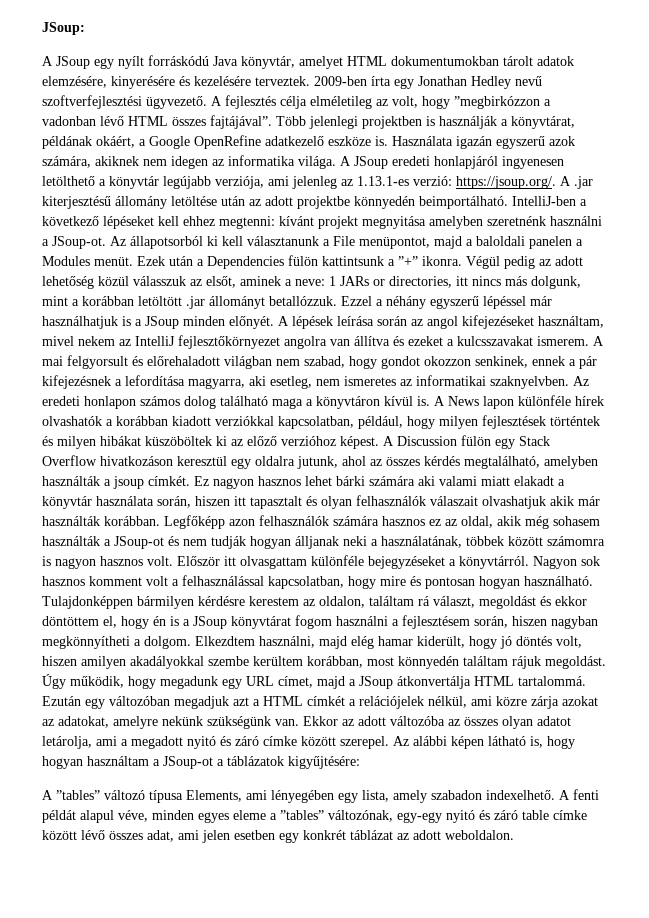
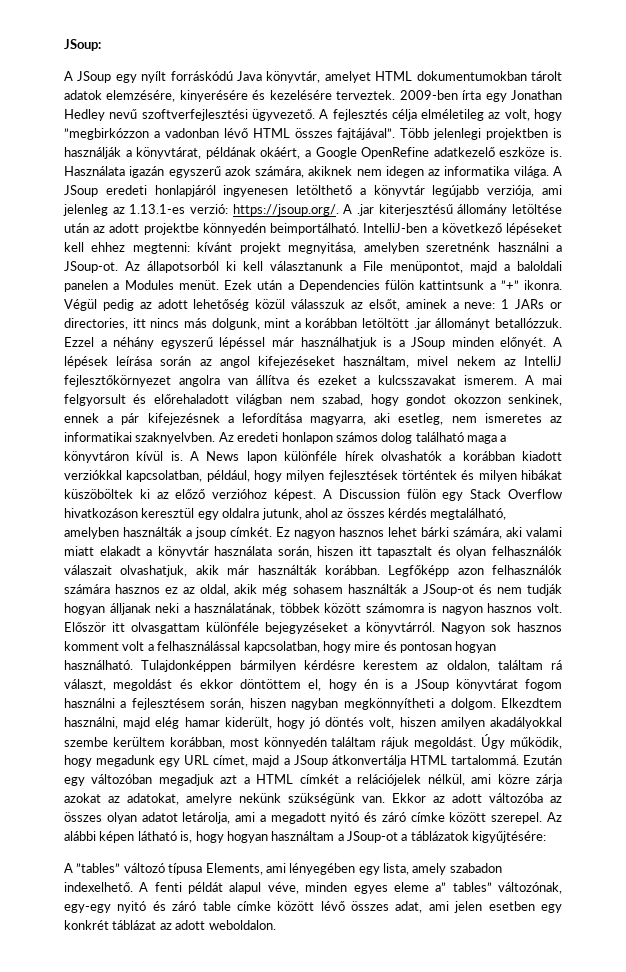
- IntelliJ-ben a következő lépéseket kell ehhez megtenni: kívánt projekt megnyitása amelyben szeretnénk használni a JSoup-ot.
+ IntelliJ-ben a következő lépéseket kell ehhez megtenni: kívánt projekt megnyitása, amelyben szeretnénk használni a JSoup-ot.
- Ez nagyon hasznos lehet bárki számára aki valami miatt elakadt a könyvtár használata során, hiszen itt tapasztalt és olyan felhasználók válaszait olvashatjuk akik már használták korábban.
+ Ez nagyon hasznos lehet bárki számára, aki valami miatt elakadt a könyvtár használata során, hiszen itt tapasztalt és olyan felhasználók válaszait olvashatjuk, akik már használták korábban.
- A fenti példát alapul véve, minden egyes eleme a ”tables” változónak, egy-egy nyitó és záró table címke között lévő összes adat, ami jelen esetben egy konkrét táblázat az adott weboldalon.
+ A fenti példát alapul véve, minden egyes eleme a” tables” változónak, egy-egy nyitó és záró table címke között lévő összes adat, ami jelen esetben egy konkrét táblázat az adott weboldalon.

